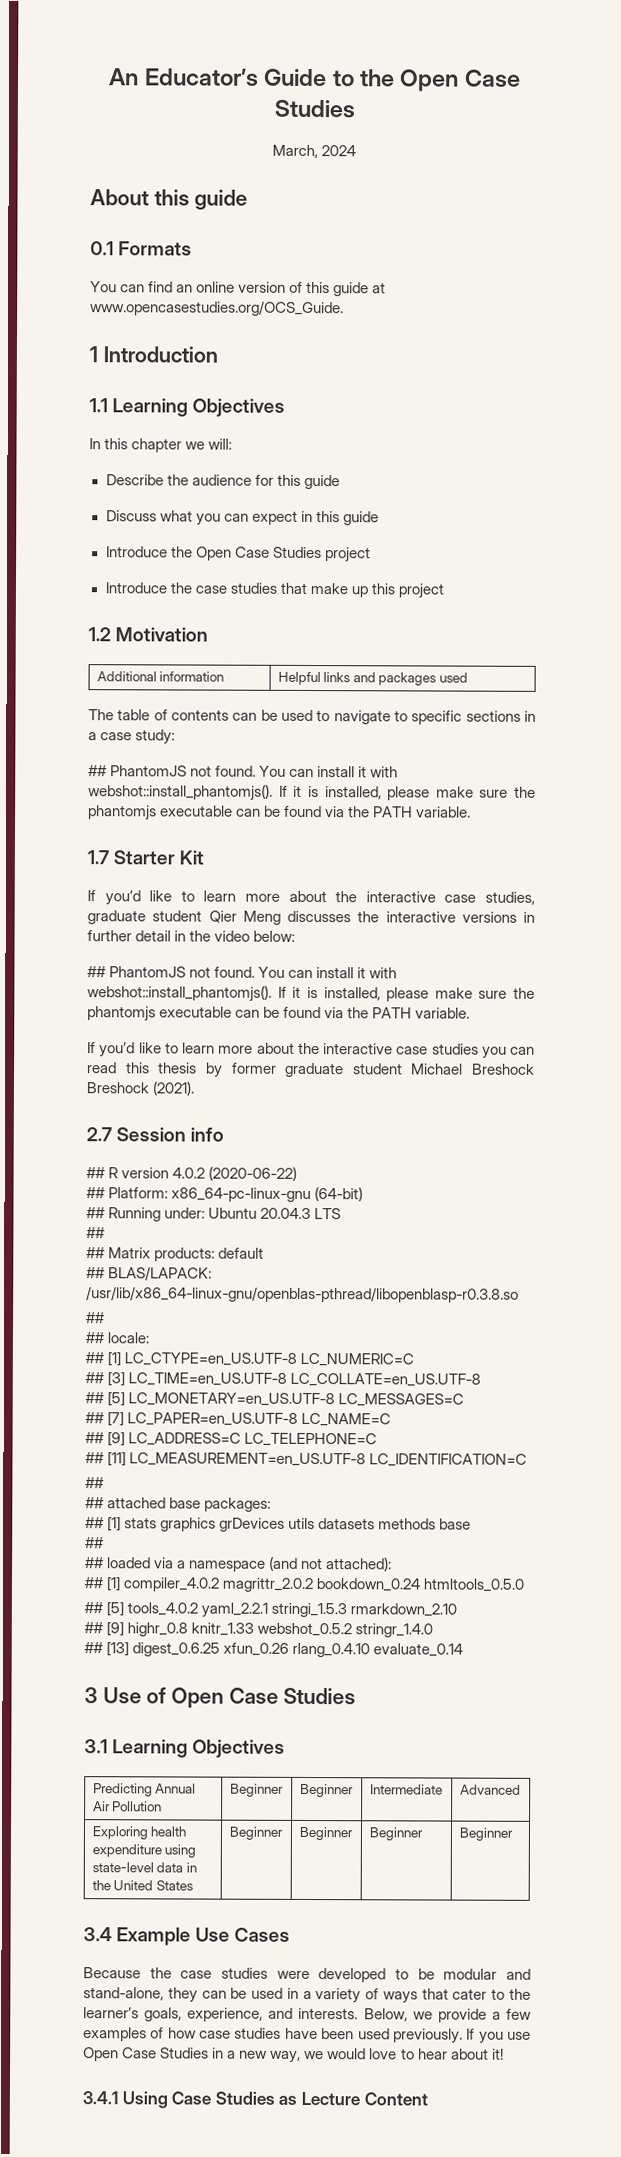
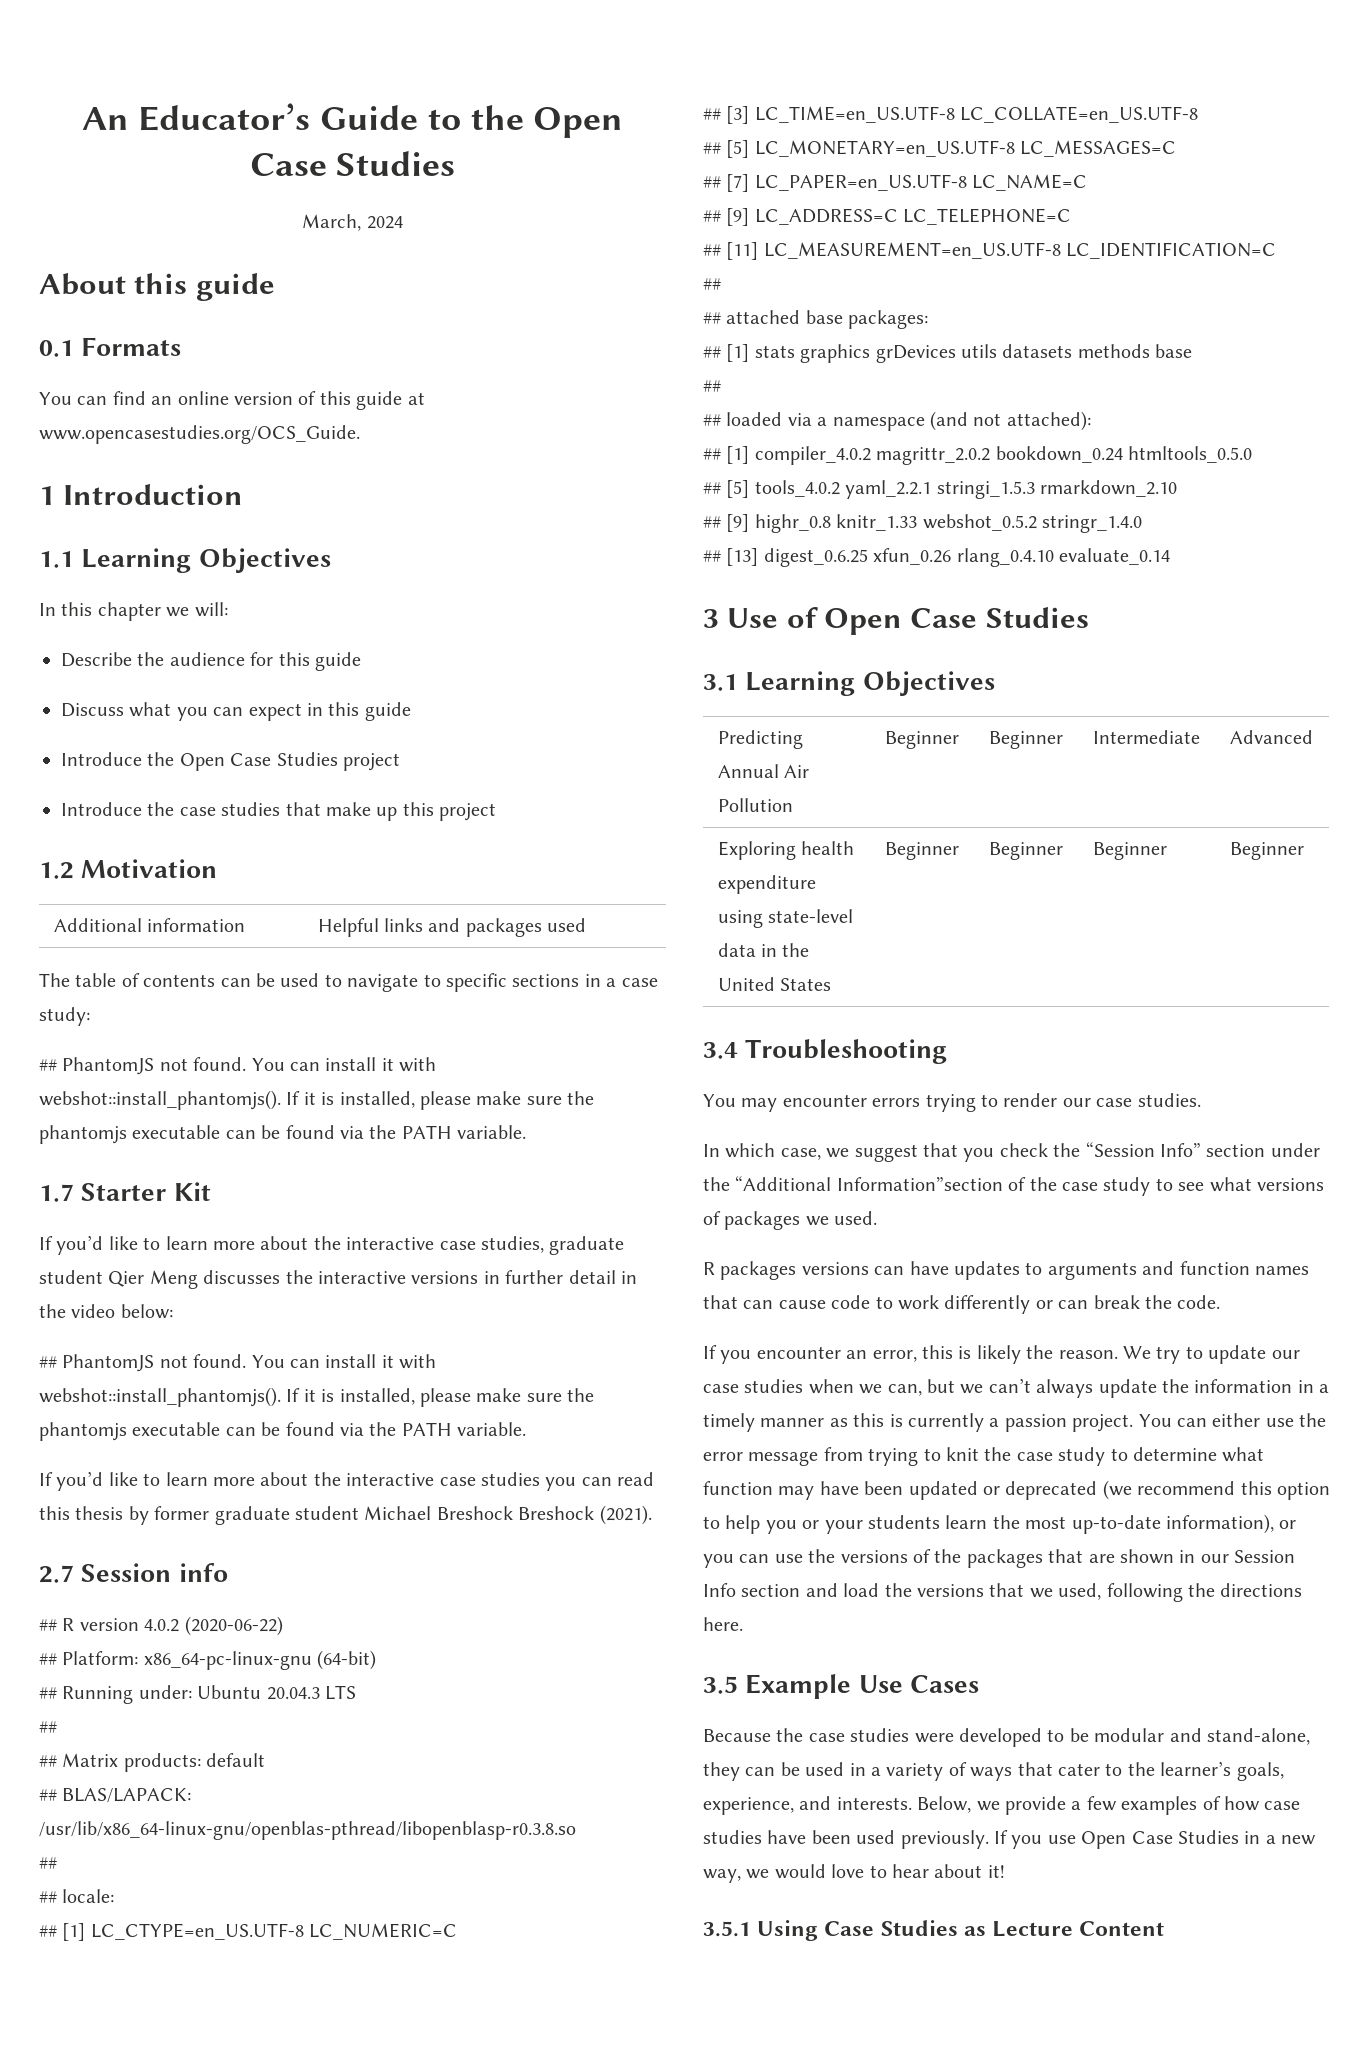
- 3.4 Example Use Cases
+ 3.4 Troubleshooting
+ You may encounter errors trying to render our case studies.
+ In which case, we suggest that you check the “Session Info” section under the “Additional Information”section of the case study to see what versions of packages we used.
+ R packages versions can have updates to arguments and function names that can cause code to work differently or can break the code.
+ If you encounter an error, this is likely the reason. We try to update our case studies when we can, but we can’t always update the information in a timely manner as this is currently a passion project. You can either use the error message from trying to knit the case study to determine what function may have been updated or deprecated (we recommend this option to help you or your students learn the most up-to-date information), or you can use the versions of the packages that are shown in our Session Info section and load the versions that we used, following the directions here.
+ 3.5 Example Use Cases
- 3.4.1 Using Case Studies as Lecture Content
+ 3.5.1 Using Case Studies as Lecture Content

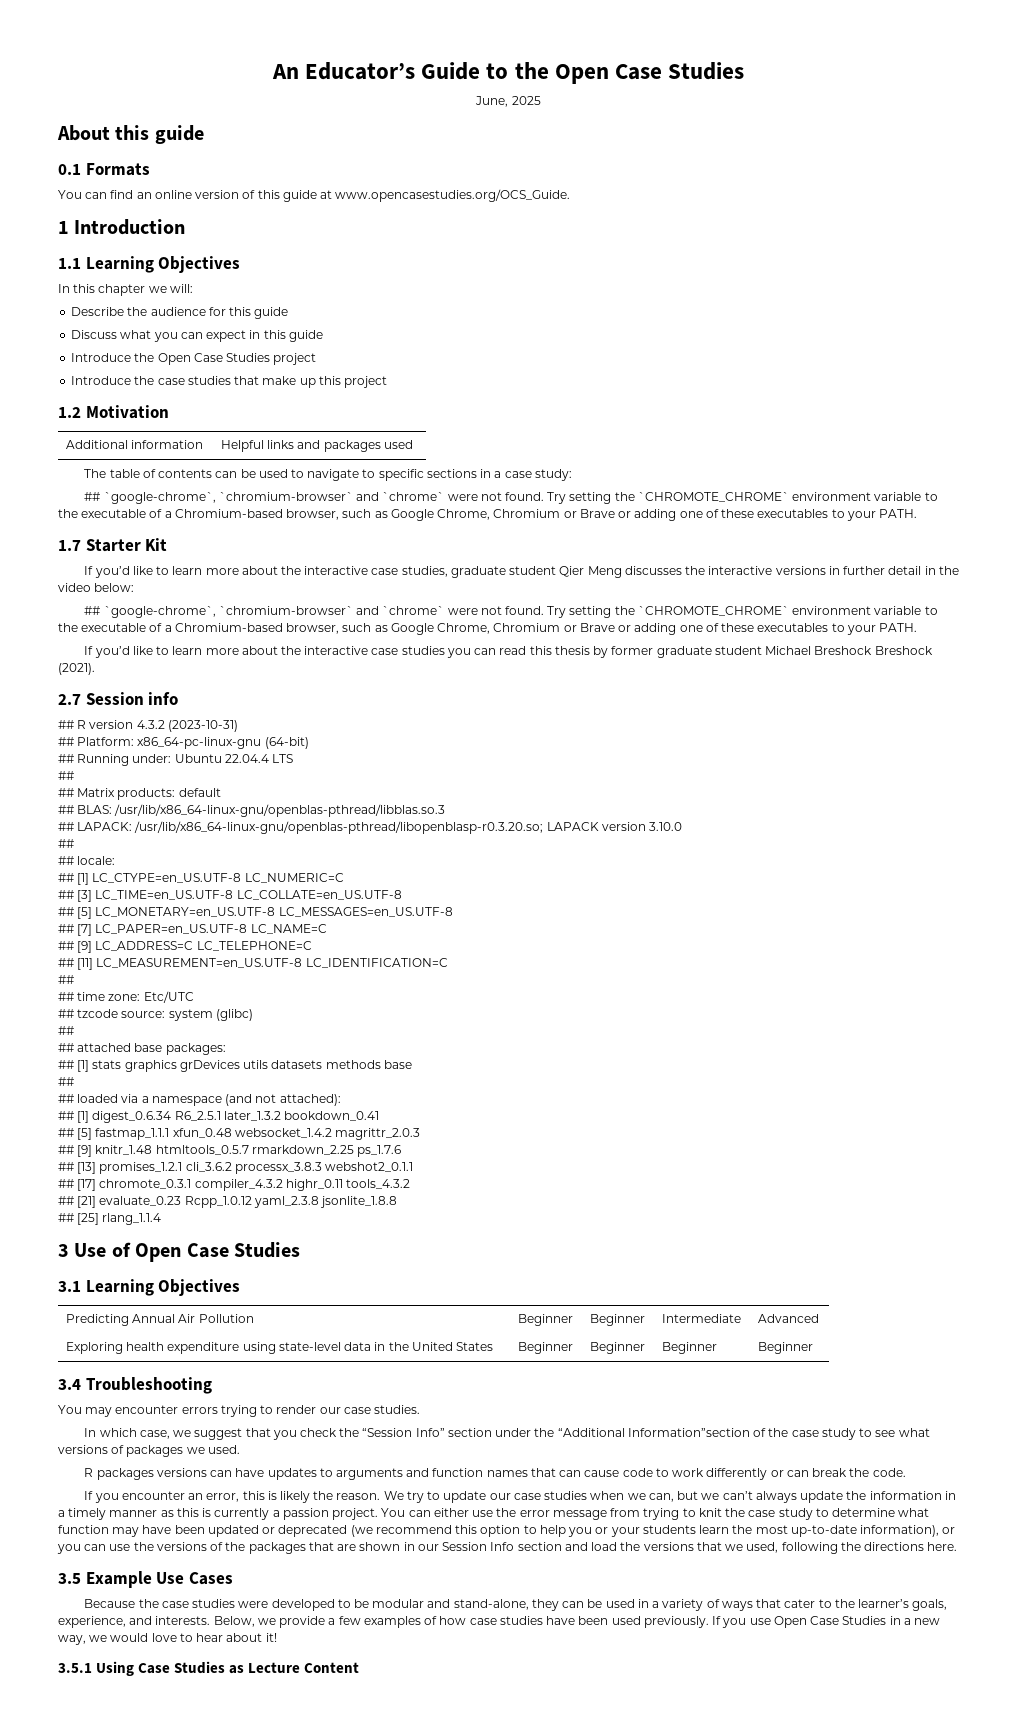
- March, 2024
+ June, 2025
  The table of contents can be used to navigate to specific sections in a case study:
- ## PhantomJS not found. You can install it with webshot::install_phantomjs(). If it is installed, please make sure the phantomjs executable can be found via the PATH variable.
+ ## `google-chrome`, `chromium-browser` and `chrome` were not found. Try setting the `CHROMOTE_CHROME` environment variable to the executable of a Chromium-based browser, such as Google Chrome, Chromium or Brave or adding one of these executables to your PATH.
  If you’d like to learn more about the interactive case studies, graduate student Qier Meng discusses the interactive versions in further detail in the video below:
- ## PhantomJS not found. You can install it with webshot::install_phantomjs(). If it is installed, please make sure the phantomjs executable can be found via the PATH variable.
+ ## `google-chrome`, `chromium-browser` and `chrome` were not found. Try setting the `CHROMOTE_CHROME` environment variable to the executable of a Chromium-based browser, such as Google Chrome, Chromium or Brave or adding one of these executables to your PATH.
- ## R version 4.0.2 (2020-06-22)
+ ## R version 4.3.2 (2023-10-31)
- ## Running under: Ubuntu 20.04.3 LTS
+ ## Running under: Ubuntu 22.04.4 LTS
- ## BLAS/LAPACK: /usr/lib/x86_64-linux-gnu/openblas-pthread/libopenblasp-r0.3.8.so
+ ## BLAS: /usr/lib/x86_64-linux-gnu/openblas-pthread/libblas.so.3
+ ## LAPACK: /usr/lib/x86_64-linux-gnu/openblas-pthread/libopenblasp-r0.3.20.so; LAPACK version 3.10.0
- ## [5] LC_MONETARY=en_US.UTF-8 LC_MESSAGES=C
+ ## [5] LC_MONETARY=en_US.UTF-8 LC_MESSAGES=en_US.UTF-8
+ ## time zone: Etc/UTC
+ ## tzcode source: system (glibc)
+ ##
- ## [1] compiler_4.0.2 magrittr_2.0.2 bookdown_0.24 htmltools_0.5.0
- ## [5] tools_4.0.2 yaml_2.2.1 stringi_1.5.3 rmarkdown_2.10
- ## [9] highr_0.8 knitr_1.33 webshot_0.5.2 stringr_1.4.0
- ## [13] digest_0.6.25 xfun_0.26 rlang_0.4.10 evaluate_0.14
+ ## [1] digest_0.6.34 R6_2.5.1 later_1.3.2 bookdown_0.41
+ ## [5] fastmap_1.1.1 xfun_0.48 websocket_1.4.2 magrittr_2.0.3
+ ## [9] knitr_1.48 htmltools_0.5.7 rmarkdown_2.25 ps_1.7.6
+ ## [13] promises_1.2.1 cli_3.6.2 processx_3.8.3 webshot2_0.1.1
+ ## [17] chromote_0.3.1 compiler_4.3.2 highr_0.11 tools_4.3.2
+ ## [21] evaluate_0.23 Rcpp_1.0.12 yaml_2.3.8 jsonlite_1.8.8
+ ## [25] rlang_1.1.4

